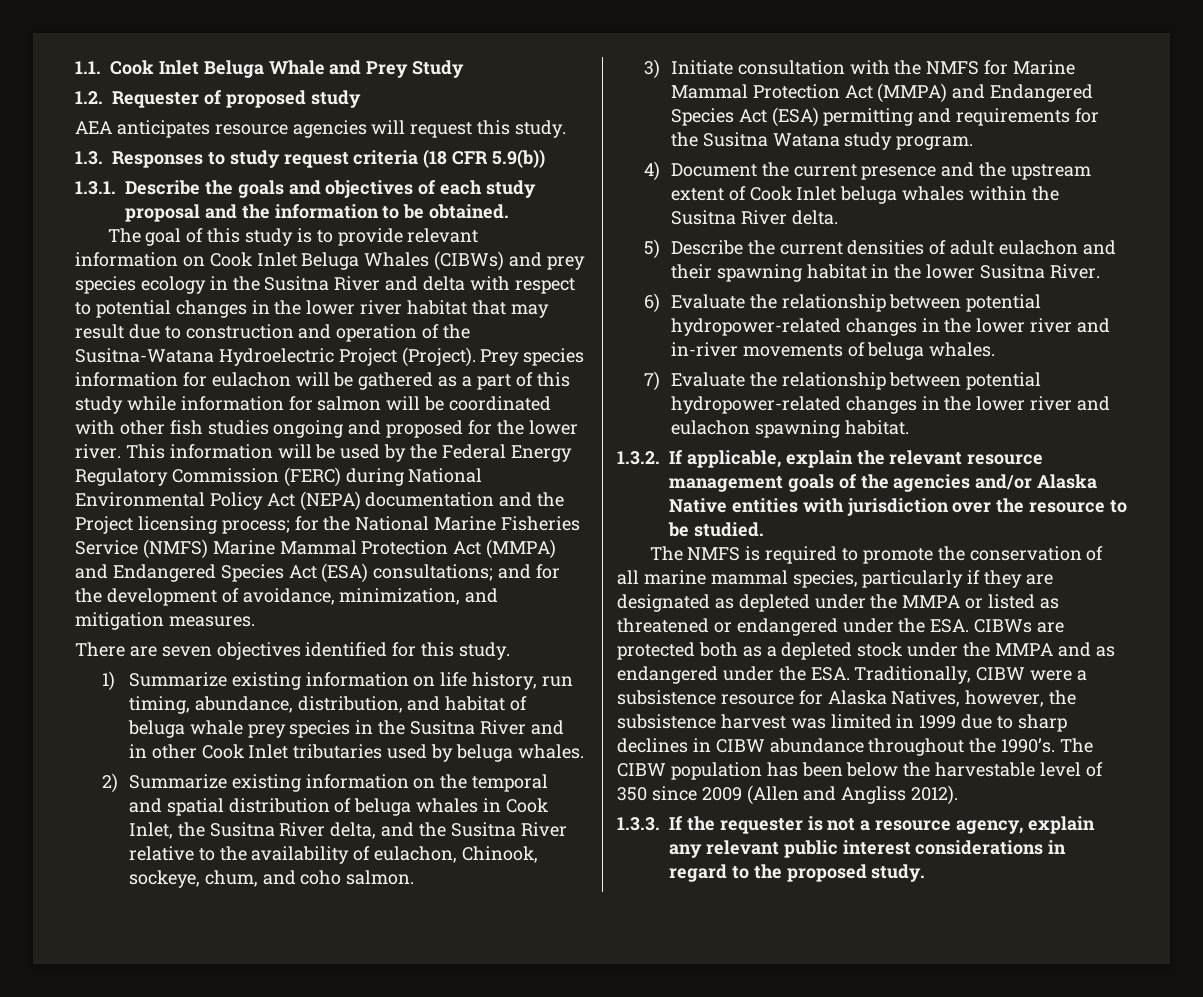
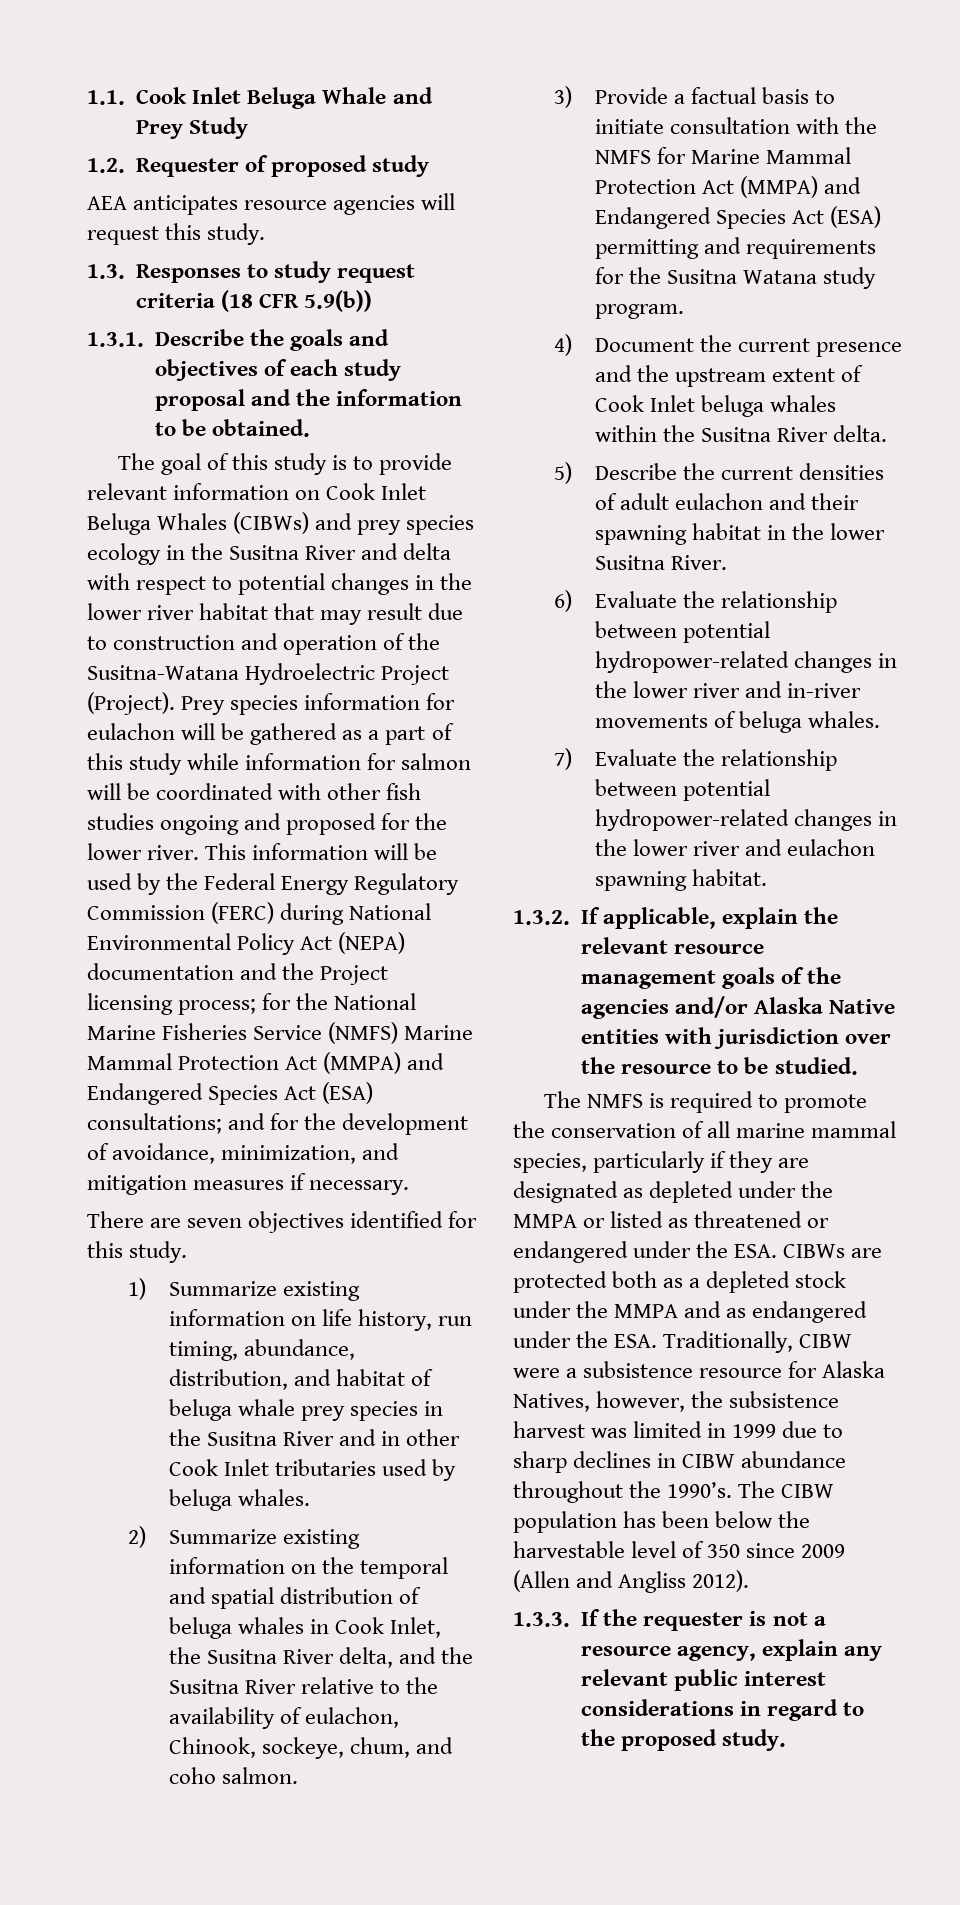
- This information will be used by the Federal Energy Regulatory Commission (FERC) during National Environmental Policy Act (NEPA) documentation and the Project licensing process; for the National Marine Fisheries Service (NMFS) Marine Mammal Protection Act (MMPA) and Endangered Species Act (ESA) consultations; and for the development of avoidance, minimization, and mitigation measures.
+ This information will be used by the Federal Energy Regulatory Commission (FERC) during National Environmental Policy Act (NEPA) documentation and the Project licensing process; for the National Marine Fisheries Service (NMFS) Marine Mammal Protection Act (MMPA) and Endangered Species Act (ESA) consultations; and for the development of avoidance, minimization, and mitigation measures if necessary.
- 3) Initiate consultation with the NMFS for Marine Mammal Protection Act (MMPA) and Endangered Species Act (ESA) permitting and requirements for the Susitna Watana study program.
+ 3) Provide a factual basis to initiate consultation with the NMFS for Marine Mammal Protection Act (MMPA) and Endangered Species Act (ESA) permitting and requirements for the Susitna Watana study program.

